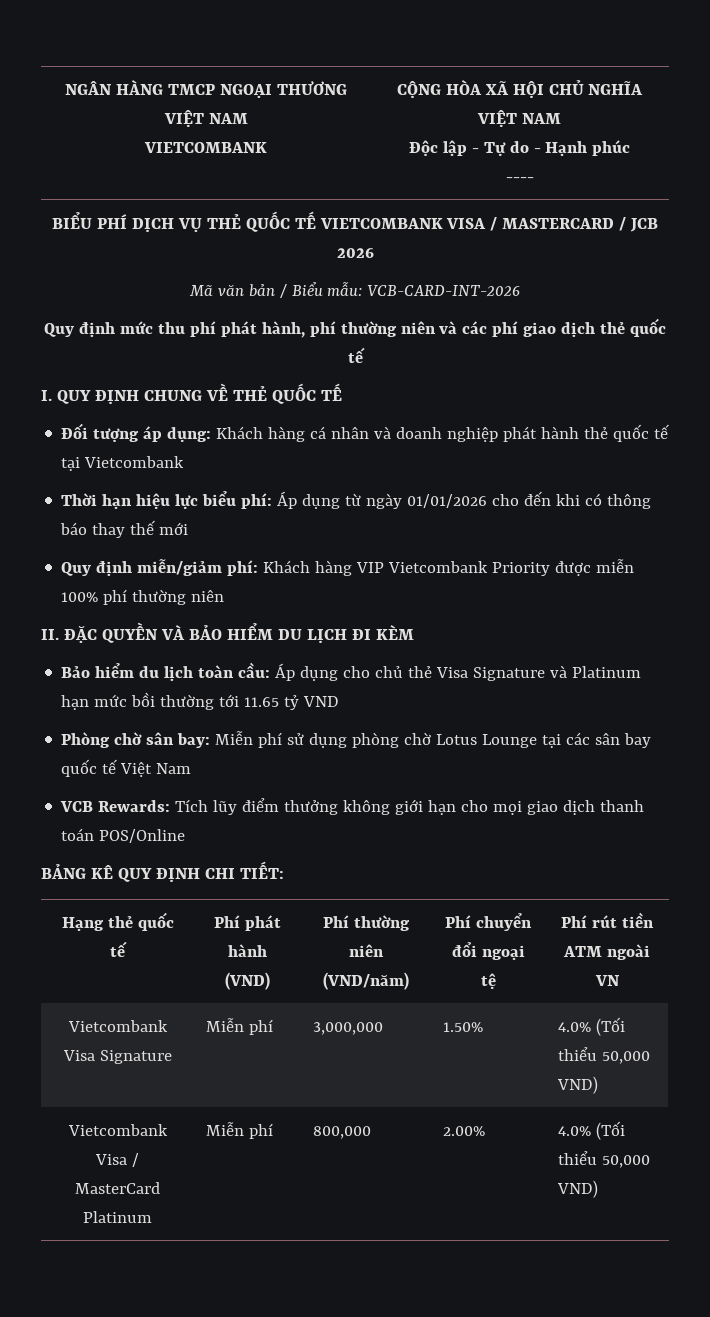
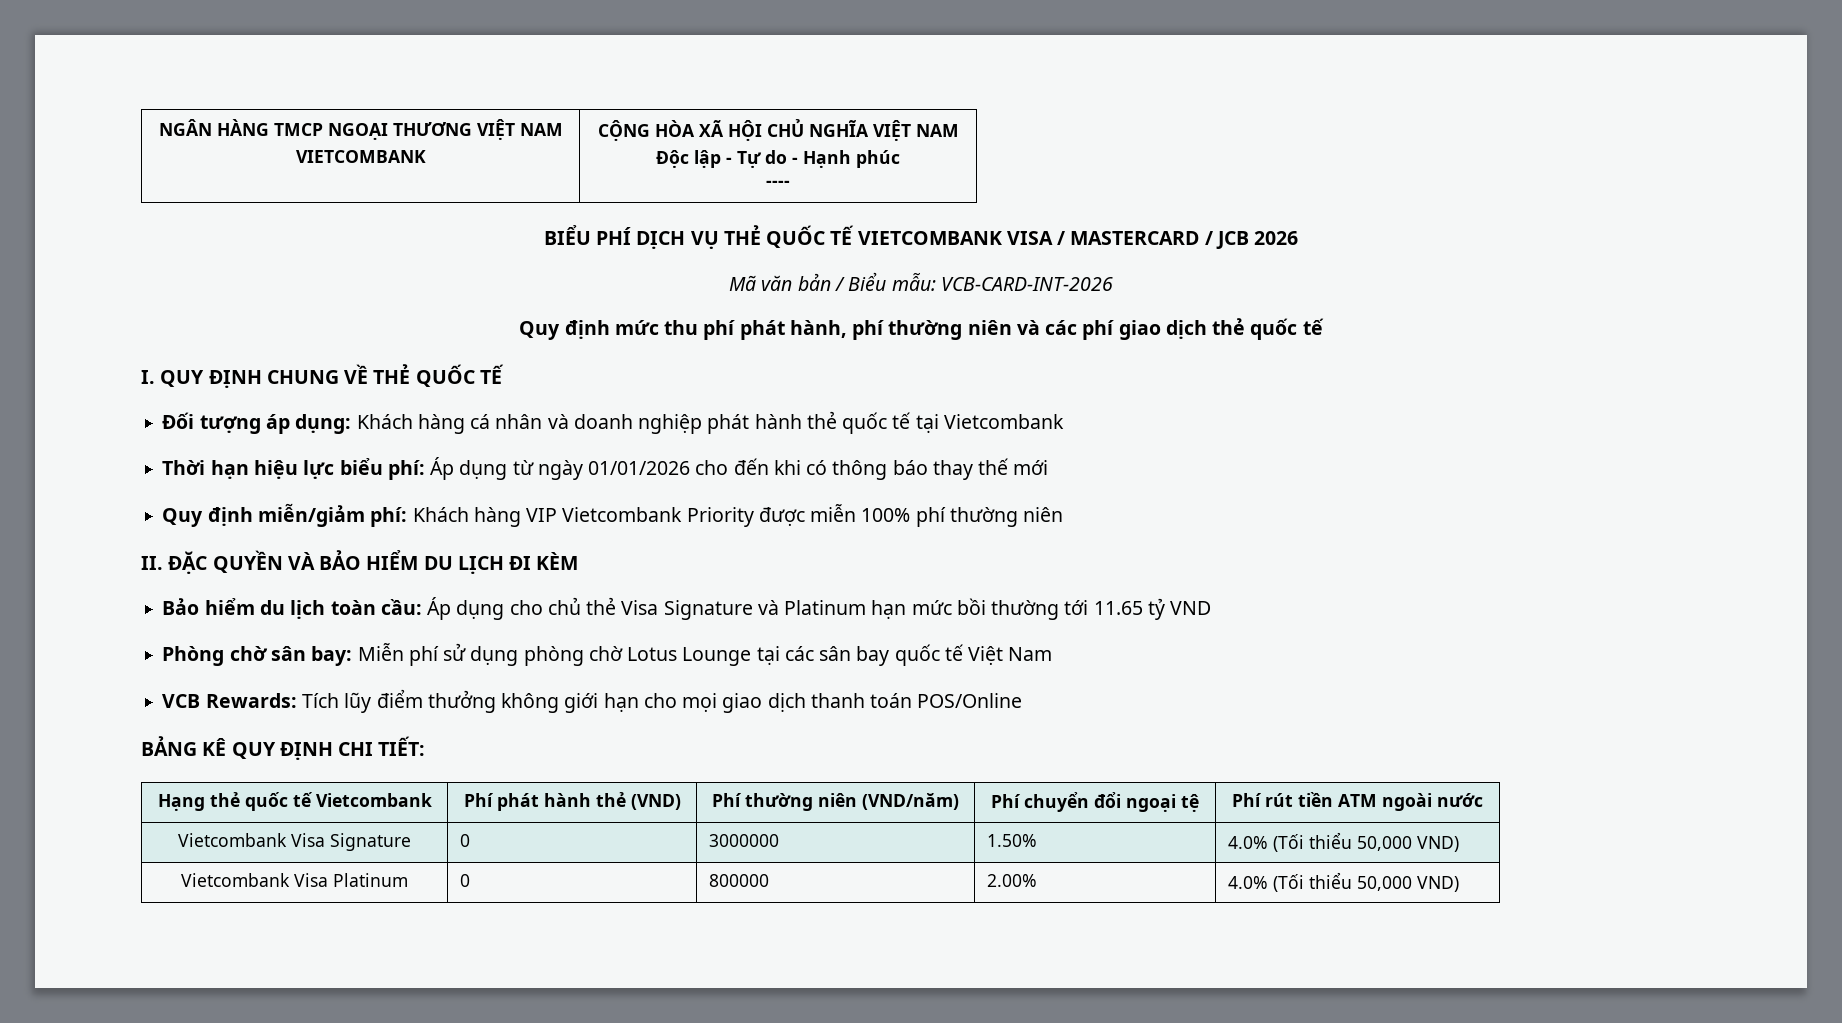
- Hạng thẻ quốc tế | Phí phát hành (VND) | Phí thường niên (VND/năm) | Phí chuyển đổi ngoại tệ | Phí rút tiền ATM ngoài VN
+ Hạng thẻ quốc tế Vietcombank | Phí phát hành thẻ (VND) | Phí thường niên (VND/năm) | Phí chuyển đổi ngoại tệ | Phí rút tiền ATM ngoài nước
- Vietcombank Visa Signature | Miễn phí | 3,000,000 | 1.50% | 4.0% (Tối thiểu 50,000 VND)
+ Vietcombank Visa Signature | 0 | 3000000 | 1.50% | 4.0% (Tối thiểu 50,000 VND)
- Vietcombank Visa / MasterCard Platinum | Miễn phí | 800,000 | 2.00% | 4.0% (Tối thiểu 50,000 VND)
+ Vietcombank Visa Platinum | 0 | 800000 | 2.00% | 4.0% (Tối thiểu 50,000 VND)

